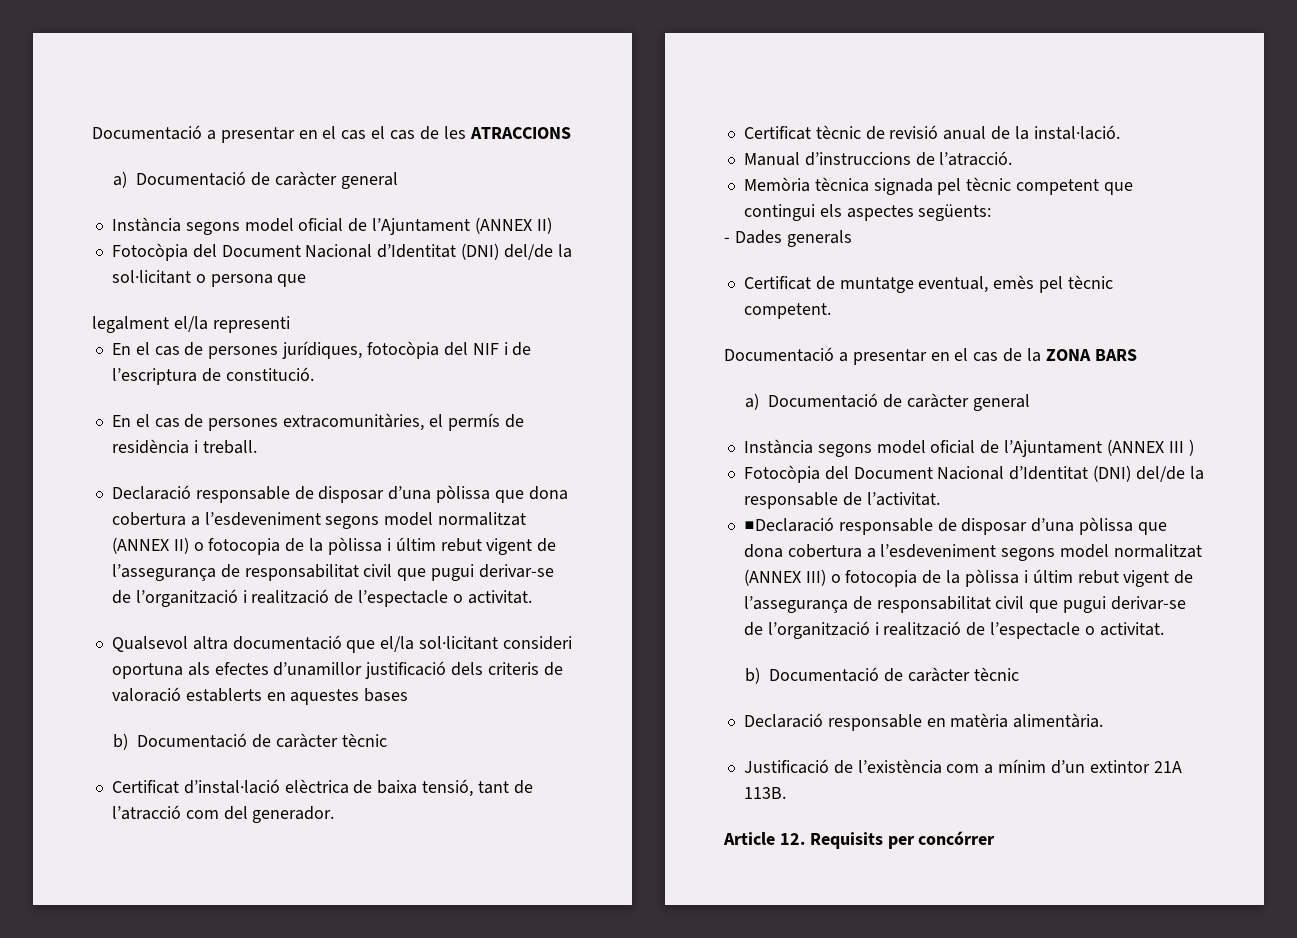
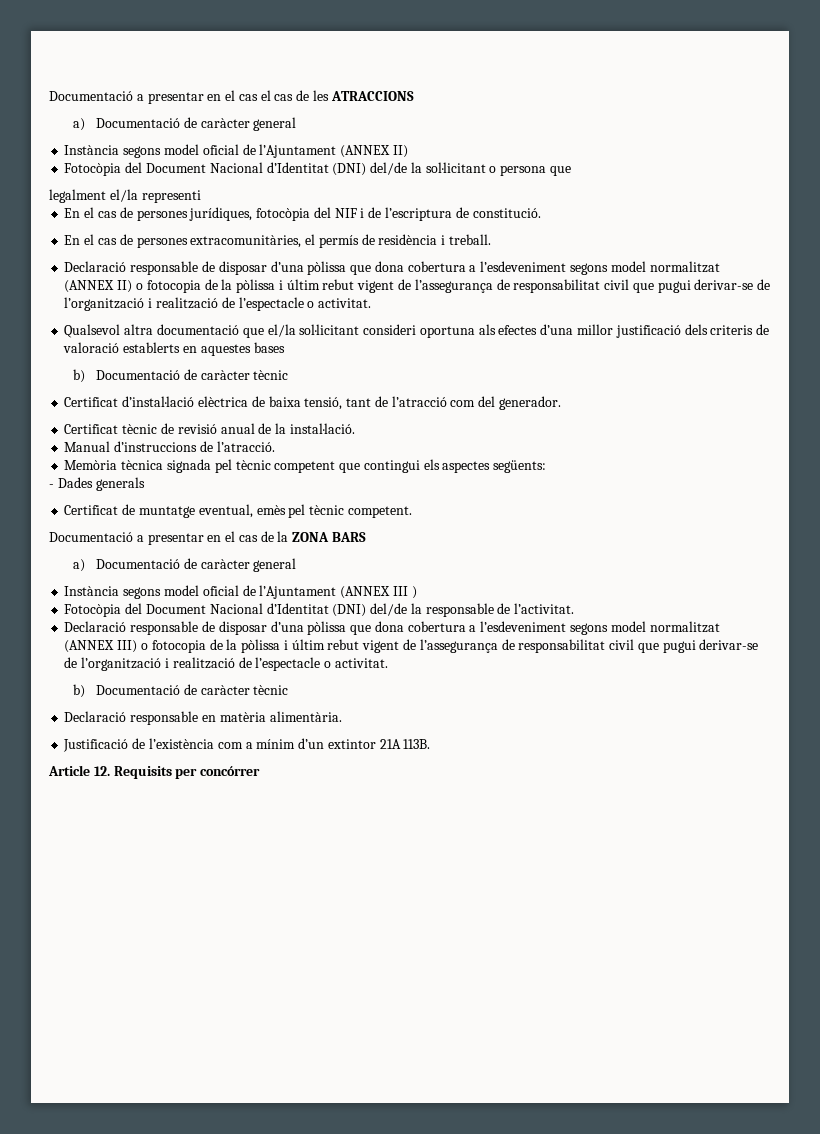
- Qualsevol altra documentació que el/la sol·licitant consideri oportuna als efectes d’unamillor justificació dels criteris de valoració establerts en aquestes bases
+ Qualsevol altra documentació que el/la sol·licitant consideri oportuna als efectes d’una millor justificació dels criteris de valoració establerts en aquestes bases
- ■Declaració responsable de disposar d’una pòlissa que dona cobertura a l’esdeveniment segons model normalitzat (ANNEX III) o fotocopia de la pòlissa i últim rebut vigent de l’assegurança de responsabilitat civil que pugui derivar-se de l’organització i realització de l’espectacle o activitat.
+ Declaració responsable de disposar d’una pòlissa que dona cobertura a l’esdeveniment segons model normalitzat (ANNEX III) o fotocopia de la pòlissa i últim rebut vigent de l’assegurança de responsabilitat civil que pugui derivar-se de l’organització i realització de l’espectacle o activitat.

